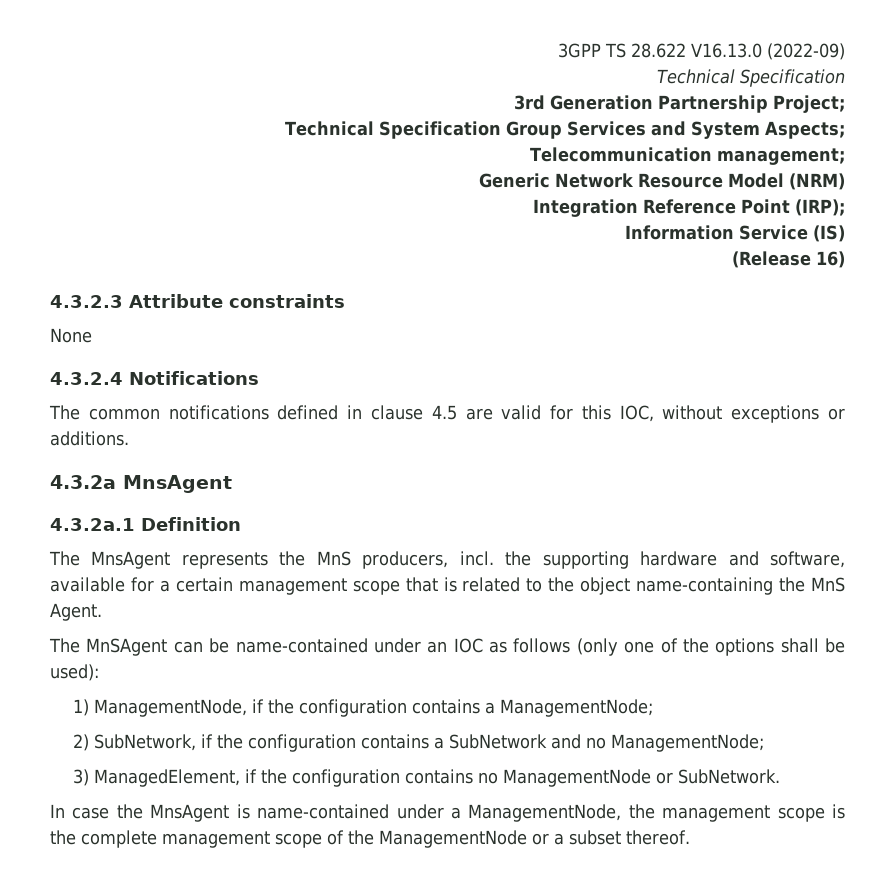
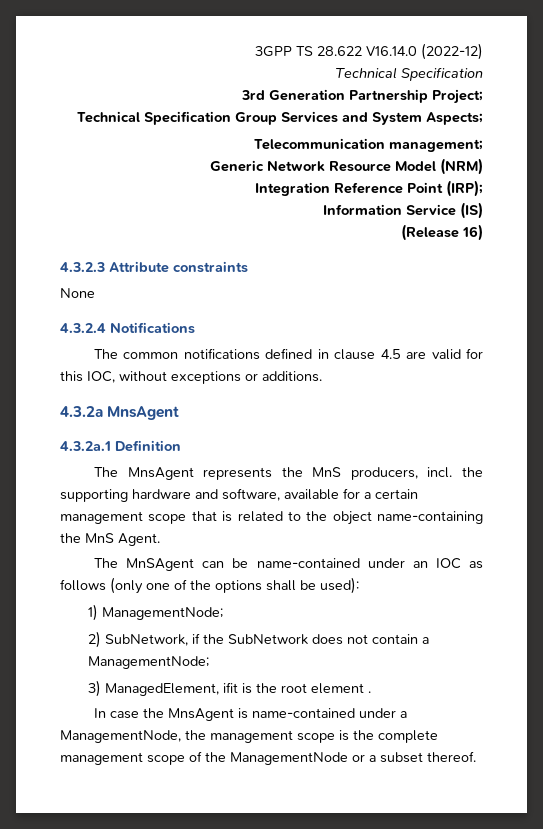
- 3GPP TS 28.622 V16.13.0 (2022-09)
+ 3GPP TS 28.622 V16.14.0 (2022-12)
- 1) ManagementNode, if the configuration contains a ManagementNode;
+ 1) ManagementNode;
- 2) SubNetwork, if the configuration contains a SubNetwork and no ManagementNode;
- 3) ManagedElement, if the configuration contains no ManagementNode or SubNetwork.
+ 2) SubNetwork, if the SubNetwork does not contain a ManagementNode;
+ 3) ManagedElement, ifit is the root element .

